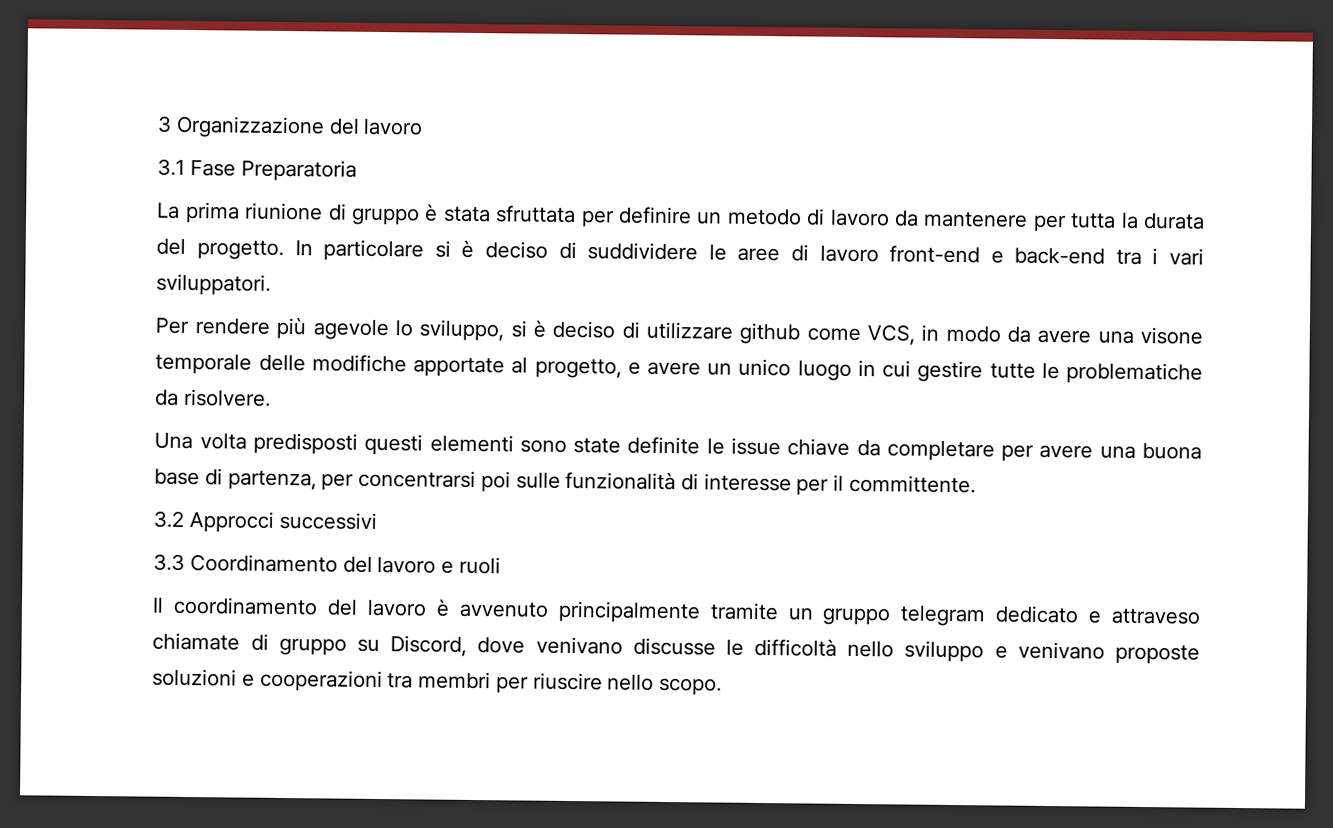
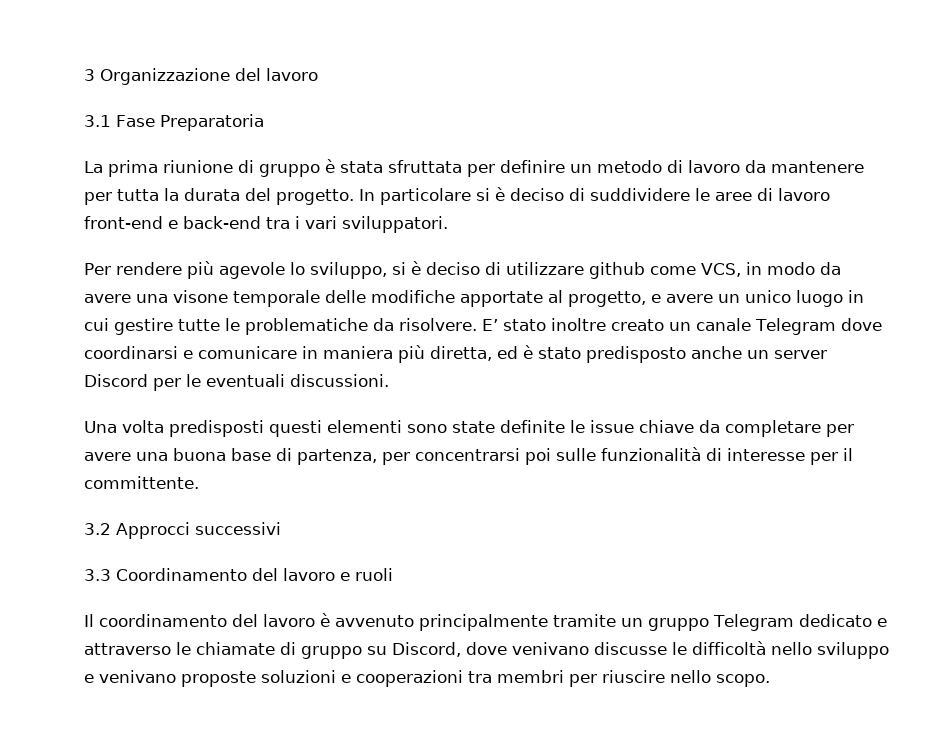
+ E’ stato inoltre creato un canale Telegram dove coordinarsi e comunicare in maniera più diretta, ed è stato predisposto anche un server Discord per le eventuali discussioni.
- Il coordinamento del lavoro è avvenuto principalmente tramite un gruppo telegram dedicato e attraveso chiamate di gruppo su Discord, dove venivano discusse le difficoltà nello sviluppo e venivano proposte soluzioni e cooperazioni tra membri per riuscire nello scopo.
+ Il coordinamento del lavoro è avvenuto principalmente tramite un gruppo Telegram dedicato e attraverso le chiamate di gruppo su Discord, dove venivano discusse le difficoltà nello sviluppo e venivano proposte soluzioni e cooperazioni tra membri per riuscire nello scopo.

